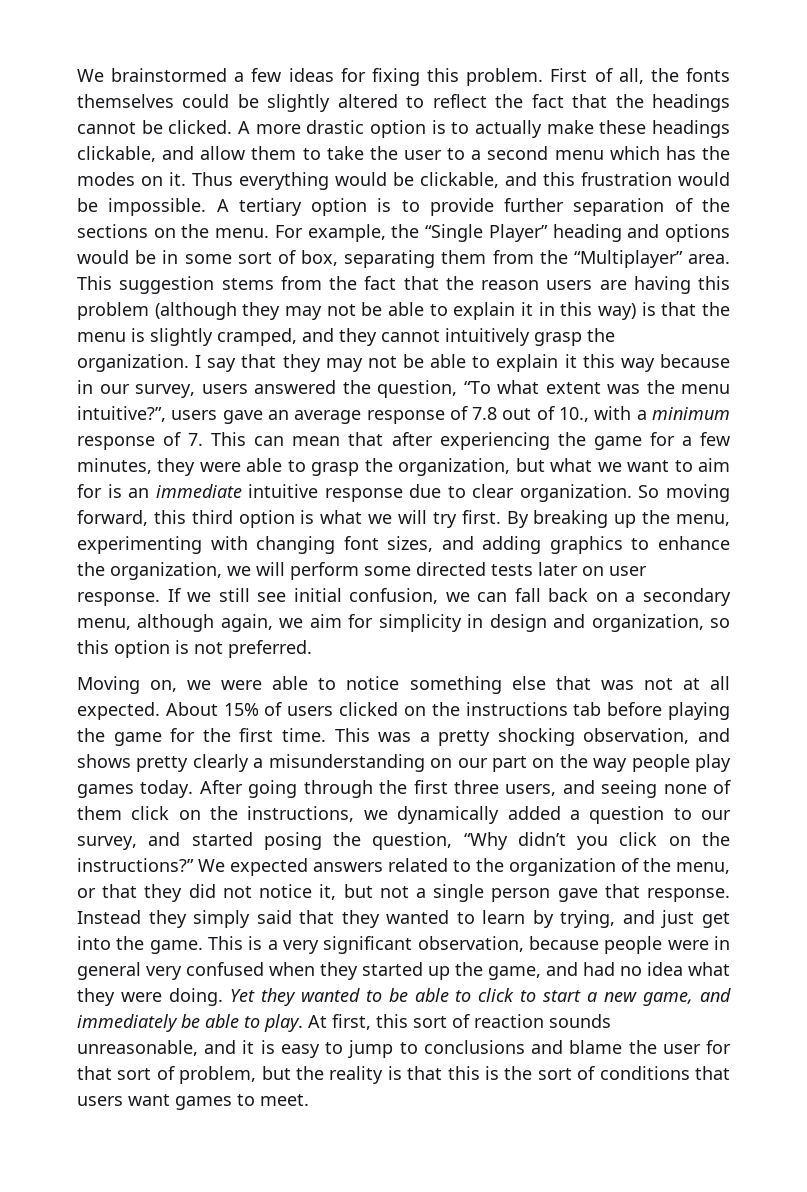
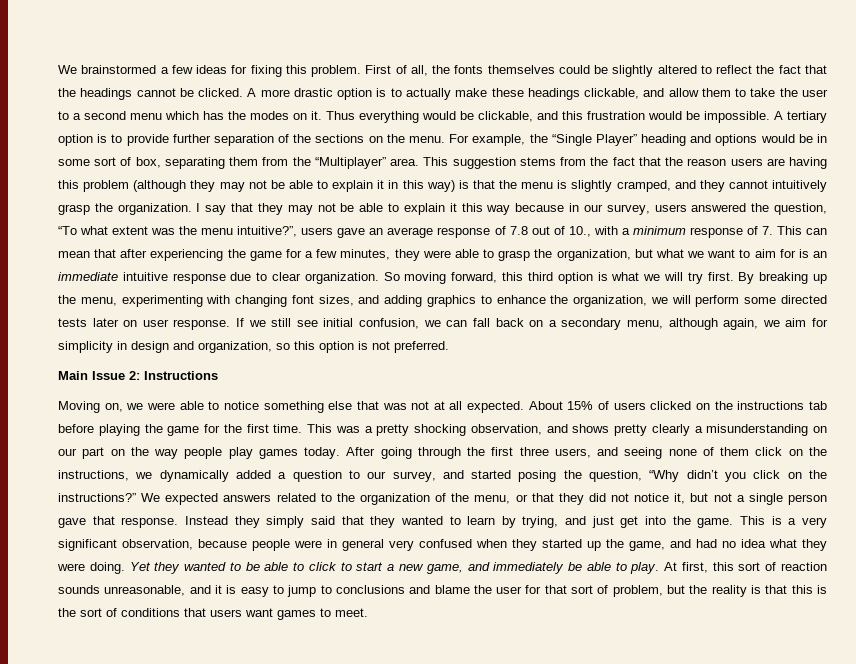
+ Main Issue 2: Instructions

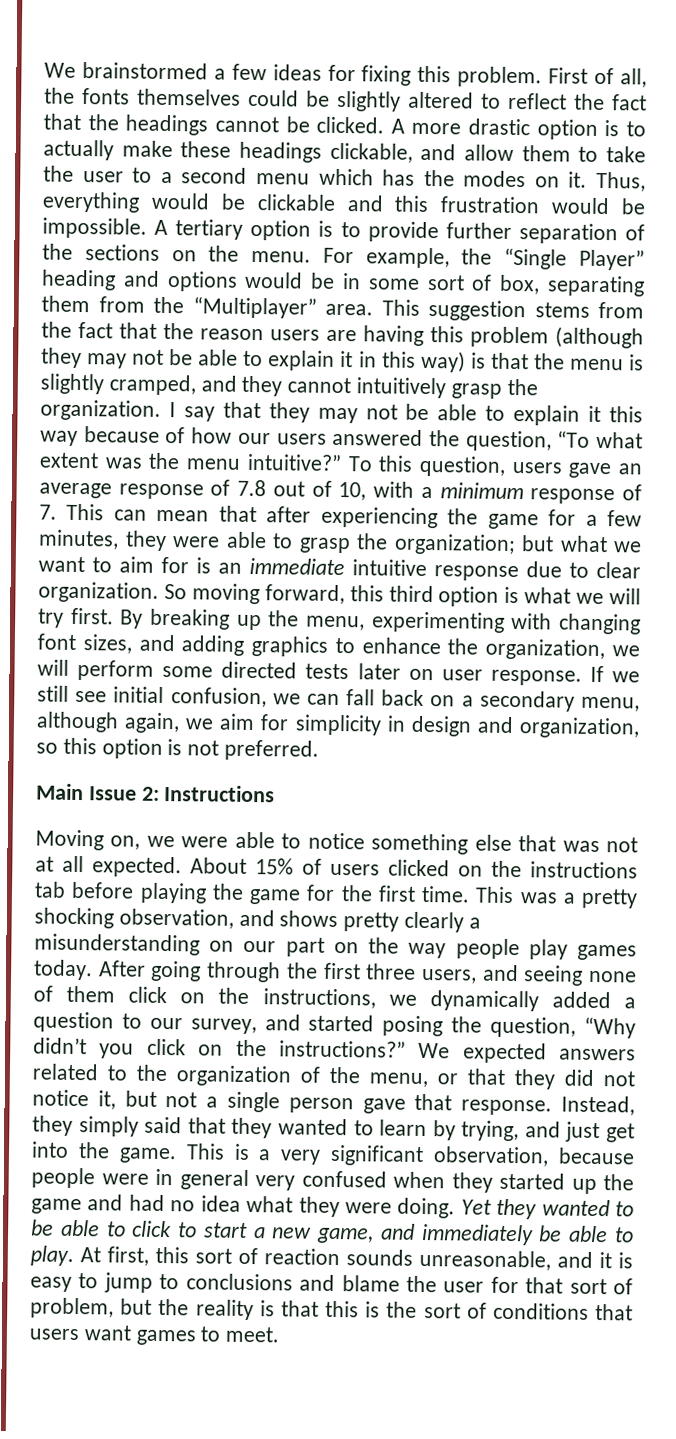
- Thus everything would be clickable, and this frustration would be impossible.
+ Thus, everything would be clickable and this frustration would be impossible.
- I say that they may not be able to explain it this way because in our survey, users answered the question, “To what extent was the menu intuitive?”, users gave an average response of 7.8 out of 10., with a minimum response of 7. This can mean that after experiencing the game for a few minutes, they were able to grasp the organization, but what we want to aim for is an immediate intuitive response due to clear organization.
+ I say that they may not be able to explain it this way because of how our users answered the question, “To what extent was the menu intuitive?” To this question, users gave an average response of 7.8 out of 10, with a minimum response of 7. This can mean that after experiencing the game for a few minutes, they were able to grasp the organization; but what we want to aim for is an immediate intuitive response due to clear organization.
- Instead they simply said that they wanted to learn by trying, and just get into the game.
+ Instead, they simply said that they wanted to learn by trying, and just get into the game.
- This is a very significant observation, because people were in general very confused when they started up the game, and had no idea what they were doing.
+ This is a very significant observation, because people were in general very confused when they started up the game and had no idea what they were doing.

